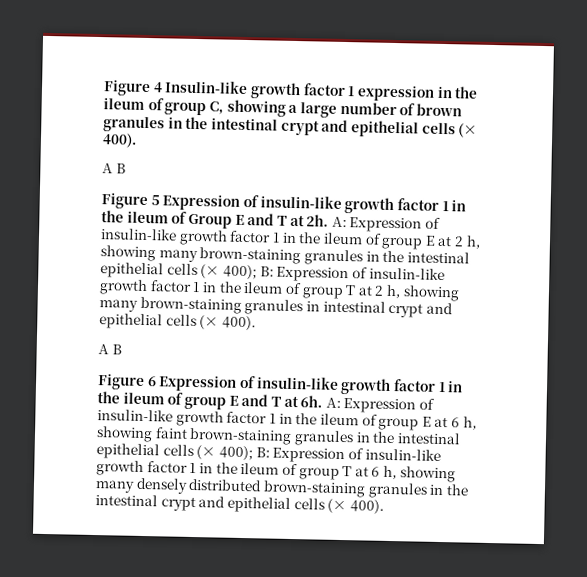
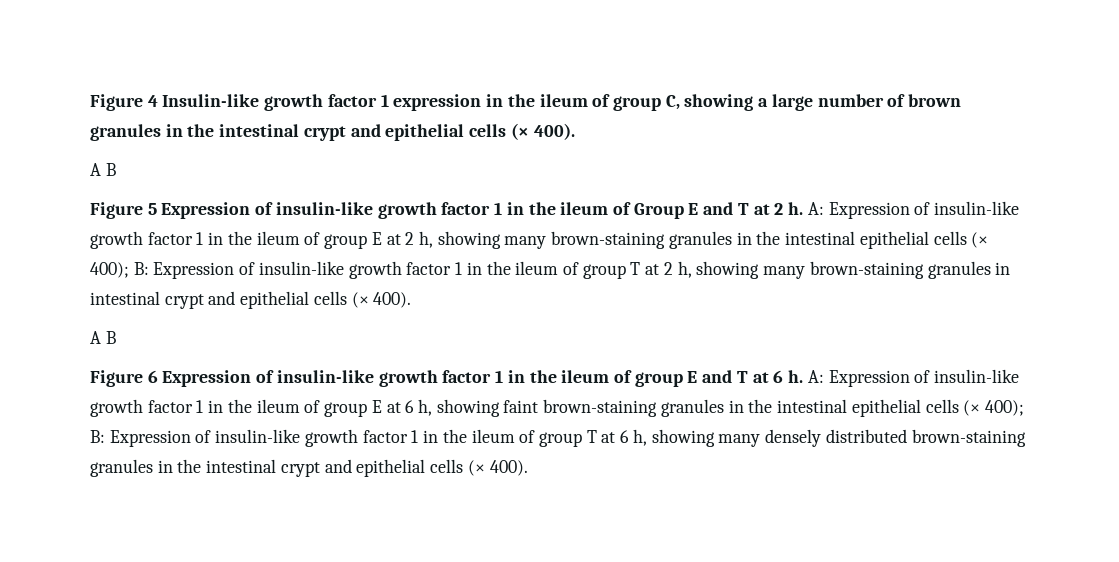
- Figure 5 Expression of insulin-like growth factor 1 in the ileum of Group E and T at 2h.
+ Figure 5 Expression of insulin-like growth factor 1 in the ileum of Group E and T at 2 h.
- Figure 6 Expression of insulin-like growth factor 1 in the ileum of group E and T at 6h.
+ Figure 6 Expression of insulin-like growth factor 1 in the ileum of group E and T at 6 h.

